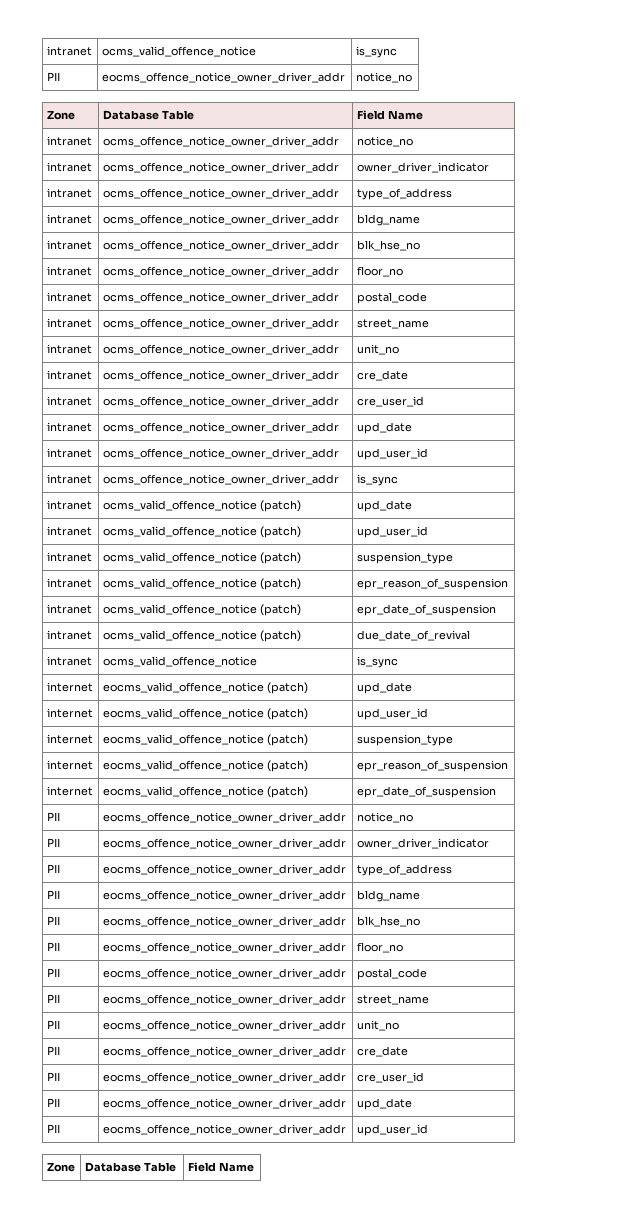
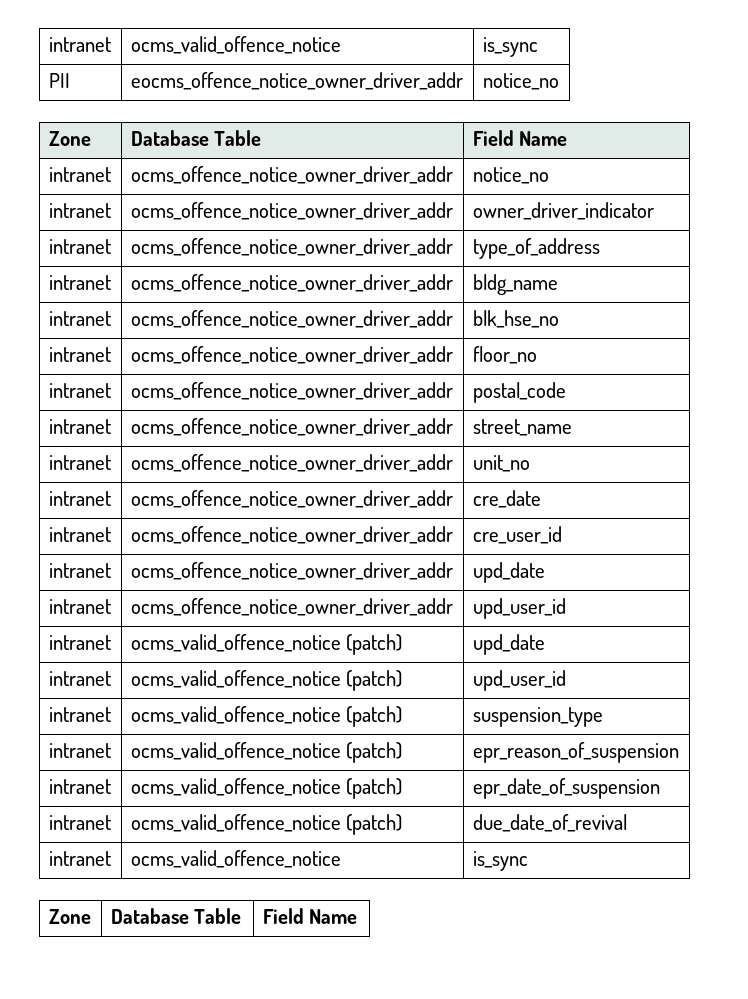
- intranet | ocms_offence_notice_owner_driver_addr | is_sync
- internet | eocms_valid_offence_notice (patch) | upd_date
- internet | eocms_valid_offence_notice (patch) | upd_user_id
- internet | eocms_valid_offence_notice (patch) | suspension_type
- internet | eocms_valid_offence_notice (patch) | epr_reason_of_suspension
- internet | eocms_valid_offence_notice (patch) | epr_date_of_suspension
- PII | eocms_offence_notice_owner_driver_addr | notice_no
- PII | eocms_offence_notice_owner_driver_addr | owner_driver_indicator
- PII | eocms_offence_notice_owner_driver_addr | type_of_address
- PII | eocms_offence_notice_owner_driver_addr | bldg_name
- PII | eocms_offence_notice_owner_driver_addr | blk_hse_no
- PII | eocms_offence_notice_owner_driver_addr | floor_no
- PII | eocms_offence_notice_owner_driver_addr | postal_code
- PII | eocms_offence_notice_owner_driver_addr | street_name
- PII | eocms_offence_notice_owner_driver_addr | unit_no
- PII | eocms_offence_notice_owner_driver_addr | cre_date
- PII | eocms_offence_notice_owner_driver_addr | cre_user_id
- PII | eocms_offence_notice_owner_driver_addr | upd_date
- PII | eocms_offence_notice_owner_driver_addr | upd_user_id

